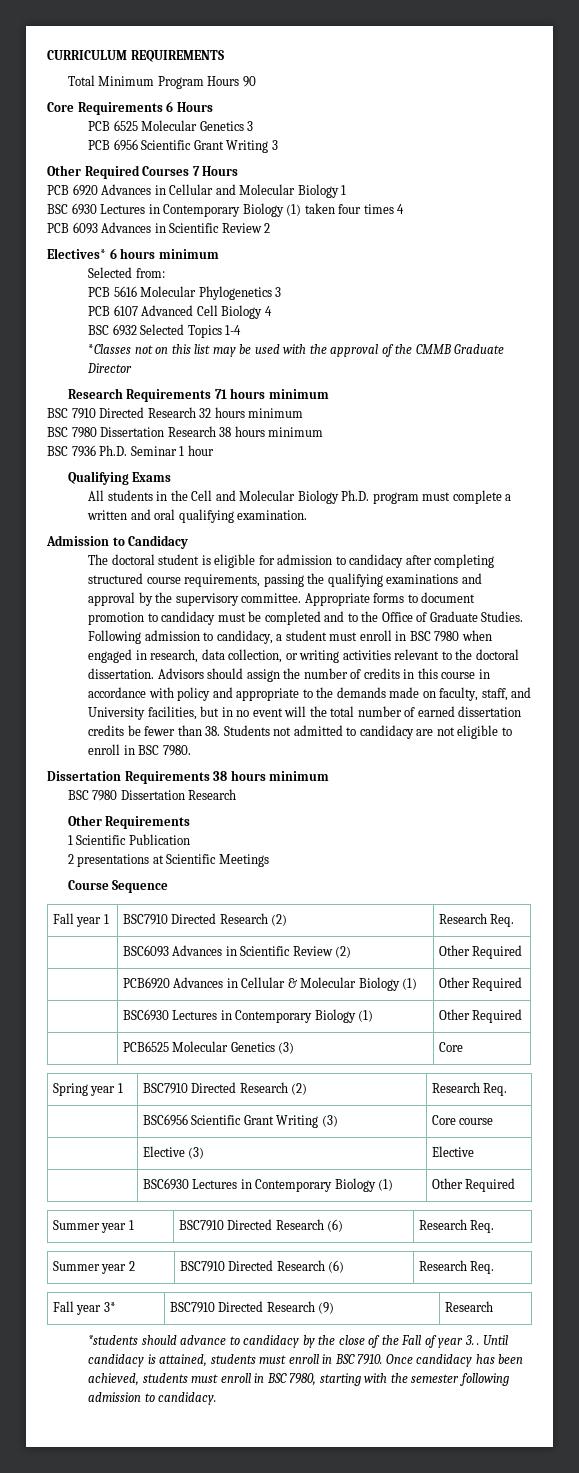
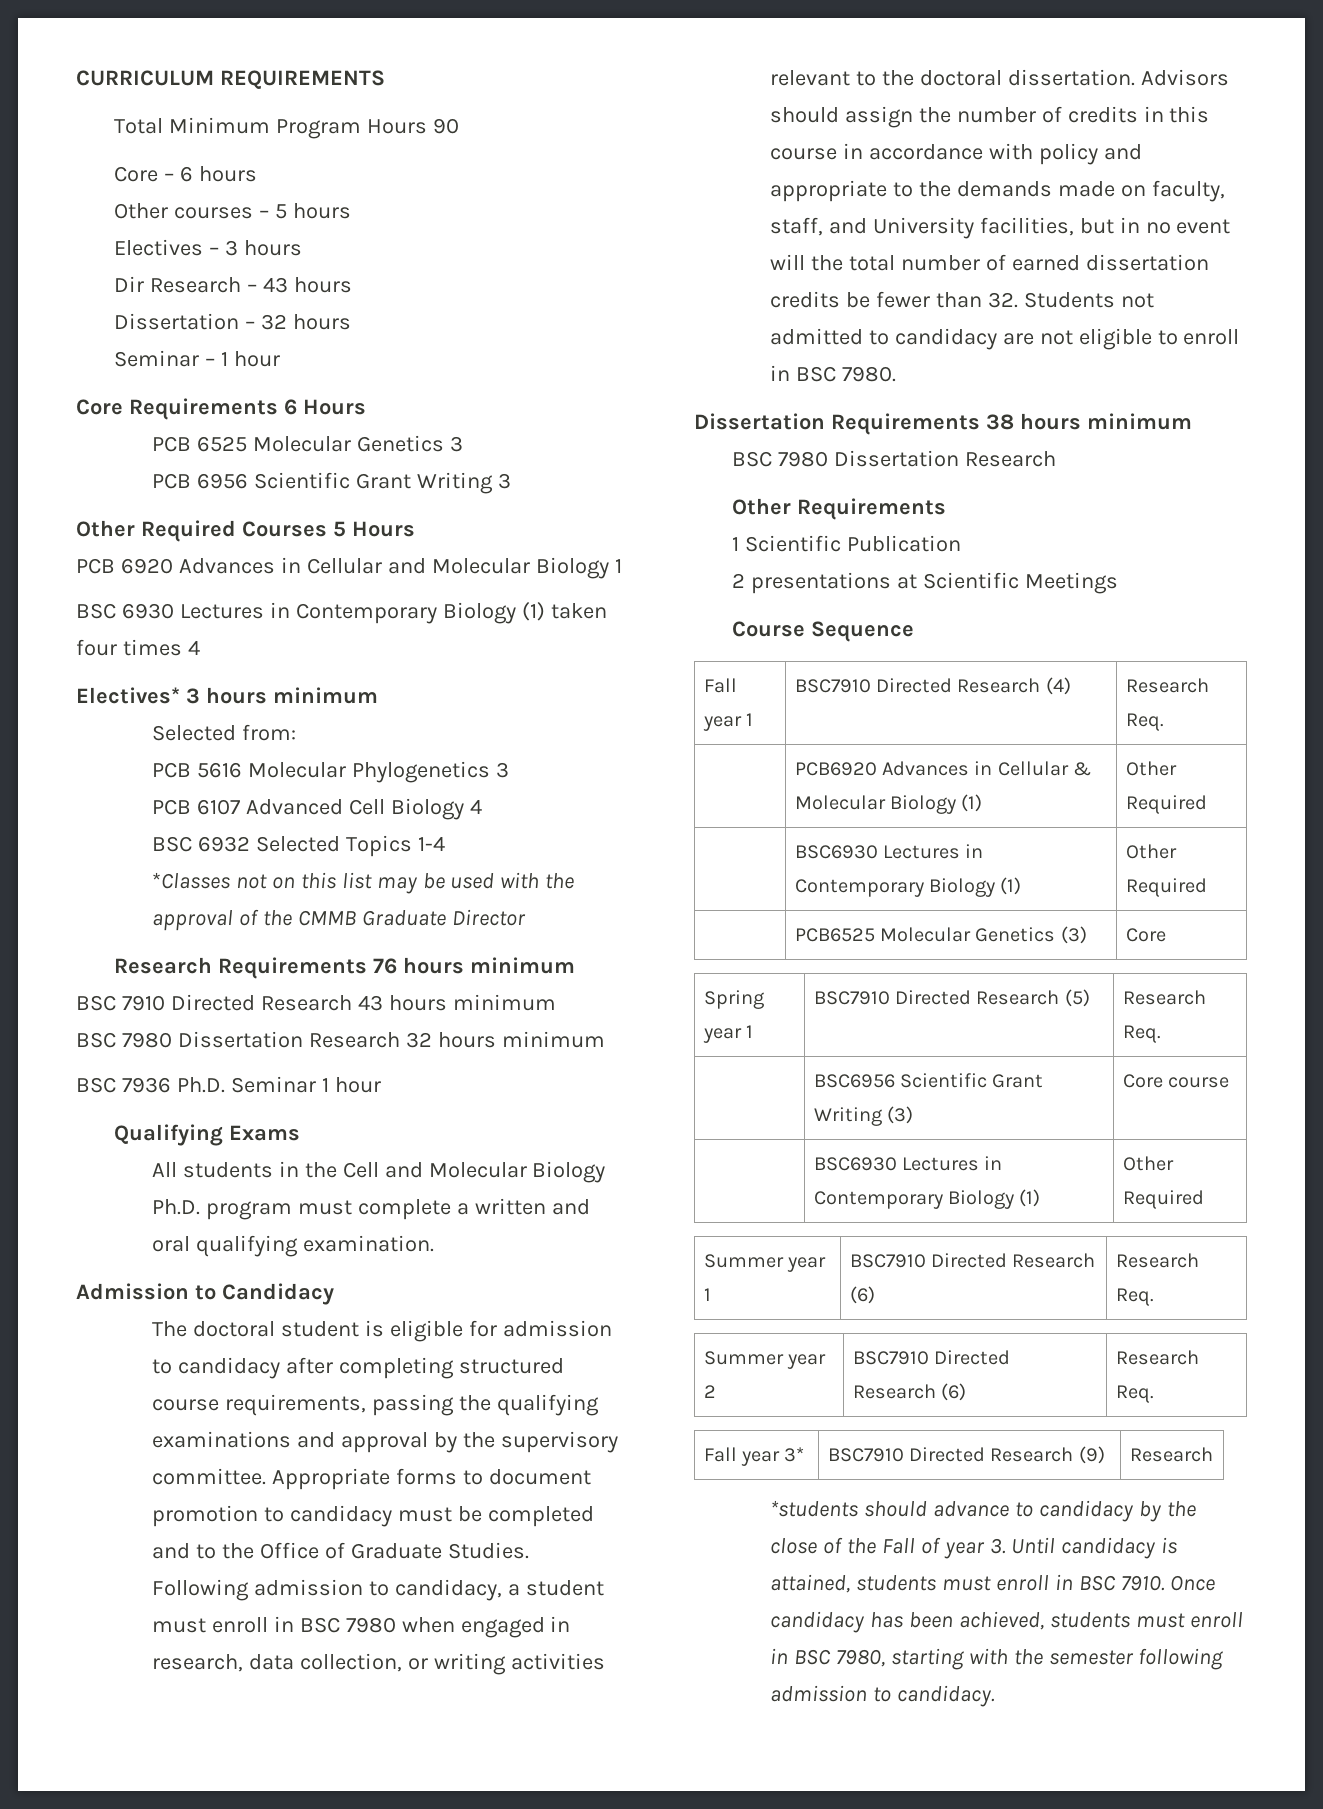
+ Core – 6 hours
+ Other courses – 5 hours
+ Electives – 3 hours
+ Dir Research – 43 hours
+ Dissertation – 32 hours
+ Seminar – 1 hour
- Other Required Courses 7 Hours
+ Other Required Courses 5 Hours
- PCB 6093 Advances in Scientific Review 2
- Electives* 6 hours minimum
+ Electives* 3 hours minimum
- Research Requirements 71 hours minimum
+ Research Requirements 76 hours minimum
- BSC 7910 Directed Research 32 hours minimum
- BSC 7980 Dissertation Research 38 hours minimum
+ BSC 7910 Directed Research 43 hours minimum
+ BSC 7980 Dissertation Research 32 hours minimum
- Advisors should assign the number of credits in this course in accordance with policy and appropriate to the demands made on faculty, staff, and University facilities, but in no event will the total number of earned dissertation credits be fewer than 38. Students not admitted to candidacy are not eligible to enroll in BSC 7980.
+ Advisors should assign the number of credits in this course in accordance with policy and appropriate to the demands made on faculty, staff, and University facilities, but in no event will the total number of earned dissertation credits be fewer than 32. Students not admitted to candidacy are not eligible to enroll in BSC 7980.
- Fall year 1 | BSC7910 Directed Research (2) | Research Req.
- | BSC6093 Advances in Scientific Review (2) | Other Required
+ Fall year 1 | BSC7910 Directed Research (4) | Research Req.
- Spring year 1 | BSC7910 Directed Research (2) | Research Req.
+ Spring year 1 | BSC7910 Directed Research (5) | Research Req.
- | Elective (3) | Elective
- *students should advance to candidacy by the close of the Fall of year 3. . Until candidacy is attained, students must enroll in BSC 7910.
+ *students should advance to candidacy by the close of the Fall of year 3. Until candidacy is attained, students must enroll in BSC 7910.

